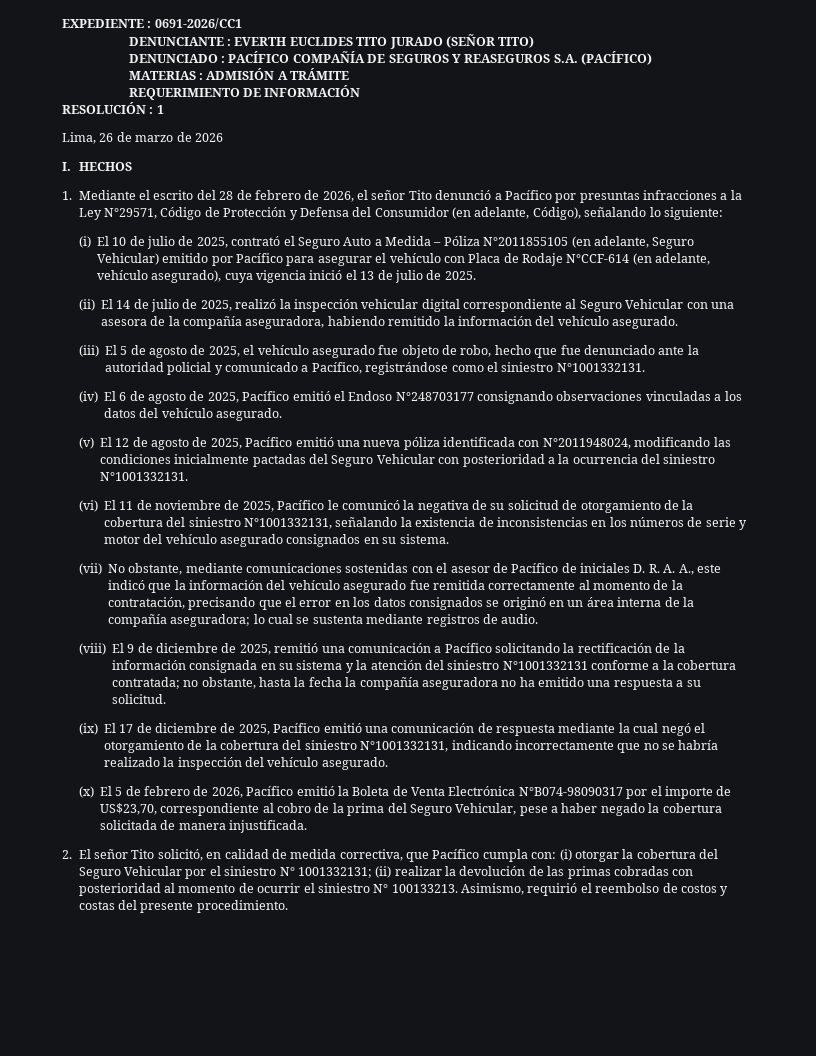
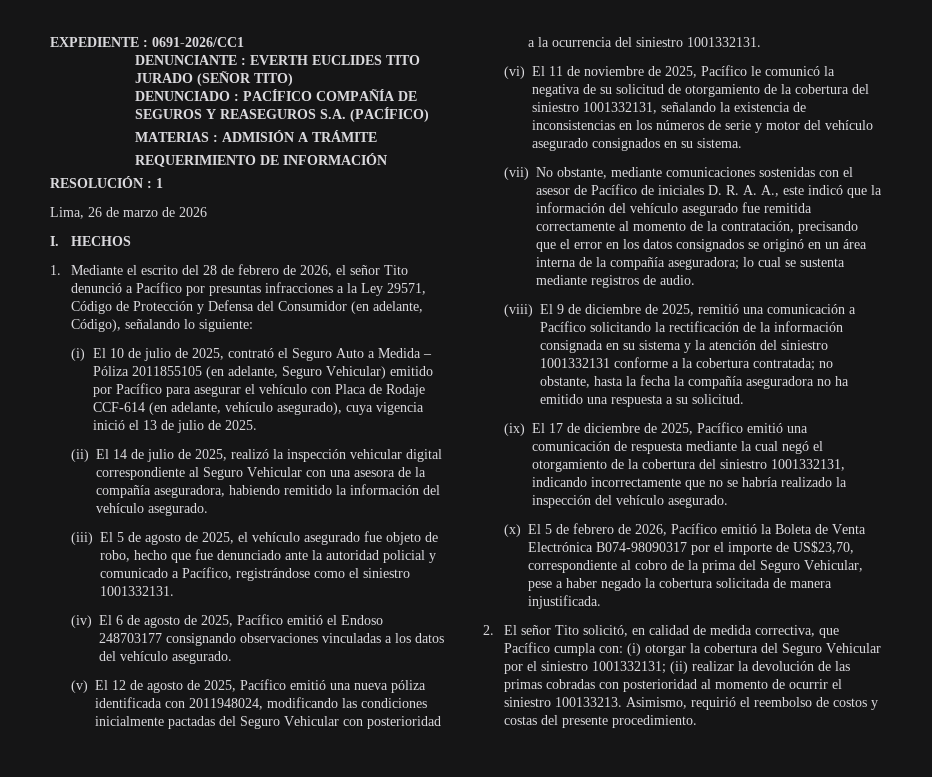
- 1. Mediante el escrito del 28 de febrero de 2026, el señor Tito denunció a Pacífico por presuntas infracciones a la Ley N°29571, Código de Protección y Defensa del Consumidor (en adelante, Código), señalando lo siguiente:
+ 1. Mediante el escrito del 28 de febrero de 2026, el señor Tito denunció a Pacífico por presuntas infracciones a la Ley 29571, Código de Protección y Defensa del Consumidor (en adelante, Código), señalando lo siguiente:
- (i) El 10 de julio de 2025, contrató el Seguro Auto a Medida – Póliza N°2011855105 (en adelante, Seguro Vehicular) emitido por Pacífico para asegurar el vehículo con Placa de Rodaje N°CCF-614 (en adelante, vehículo asegurado), cuya vigencia inició el 13 de julio de 2025.
+ (i) El 10 de julio de 2025, contrató el Seguro Auto a Medida – Póliza 2011855105 (en adelante, Seguro Vehicular) emitido por Pacífico para asegurar el vehículo con Placa de Rodaje CCF-614 (en adelante, vehículo asegurado), cuya vigencia inició el 13 de julio de 2025.
- (iii) El 5 de agosto de 2025, el vehículo asegurado fue objeto de robo, hecho que fue denunciado ante la autoridad policial y comunicado a Pacífico, registrándose como el siniestro N°1001332131.
+ (iii) El 5 de agosto de 2025, el vehículo asegurado fue objeto de robo, hecho que fue denunciado ante la autoridad policial y comunicado a Pacífico, registrándose como el siniestro 1001332131.
- (iv) El 6 de agosto de 2025, Pacífico emitió el Endoso N°248703177 consignando observaciones vinculadas a los datos del vehículo asegurado.
+ (iv) El 6 de agosto de 2025, Pacífico emitió el Endoso 248703177 consignando observaciones vinculadas a los datos del vehículo asegurado.
- (v) El 12 de agosto de 2025, Pacífico emitió una nueva póliza identificada con N°2011948024, modificando las condiciones inicialmente pactadas del Seguro Vehicular con posterioridad a la ocurrencia del siniestro N°1001332131.
+ (v) El 12 de agosto de 2025, Pacífico emitió una nueva póliza identificada con 2011948024, modificando las condiciones inicialmente pactadas del Seguro Vehicular con posterioridad a la ocurrencia del siniestro 1001332131.
- (vi) El 11 de noviembre de 2025, Pacífico le comunicó la negativa de su solicitud de otorgamiento de la cobertura del siniestro N°1001332131, señalando la existencia de inconsistencias en los números de serie y motor del vehículo asegurado consignados en su sistema.
+ (vi) El 11 de noviembre de 2025, Pacífico le comunicó la negativa de su solicitud de otorgamiento de la cobertura del siniestro 1001332131, señalando la existencia de inconsistencias en los números de serie y motor del vehículo asegurado consignados en su sistema.
- (viii) El 9 de diciembre de 2025, remitió una comunicación a Pacífico solicitando la rectificación de la información consignada en su sistema y la atención del siniestro N°1001332131 conforme a la cobertura contratada; no obstante, hasta la fecha la compañía aseguradora no ha emitido una respuesta a su solicitud.
+ (viii) El 9 de diciembre de 2025, remitió una comunicación a Pacífico solicitando la rectificación de la información consignada en su sistema y la atención del siniestro 1001332131 conforme a la cobertura contratada; no obstante, hasta la fecha la compañía aseguradora no ha emitido una respuesta a su solicitud.
- (ix) El 17 de diciembre de 2025, Pacífico emitió una comunicación de respuesta mediante la cual negó el otorgamiento de la cobertura del siniestro N°1001332131, indicando incorrectamente que no se habría realizado la inspección del vehículo asegurado.
+ (ix) El 17 de diciembre de 2025, Pacífico emitió una comunicación de respuesta mediante la cual negó el otorgamiento de la cobertura del siniestro 1001332131, indicando incorrectamente que no se habría realizado la inspección del vehículo asegurado.
- (x) El 5 de febrero de 2026, Pacífico emitió la Boleta de Venta Electrónica N°B074-98090317 por el importe de US$23,70, correspondiente al cobro de la prima del Seguro Vehicular, pese a haber negado la cobertura solicitada de manera injustificada.
+ (x) El 5 de febrero de 2026, Pacífico emitió la Boleta de Venta Electrónica B074-98090317 por el importe de US$23,70, correspondiente al cobro de la prima del Seguro Vehicular, pese a haber negado la cobertura solicitada de manera injustificada.
- 2. El señor Tito solicitó, en calidad de medida correctiva, que Pacífico cumpla con: (i) otorgar la cobertura del Seguro Vehicular por el siniestro N° 1001332131; (ii) realizar la devolución de las primas cobradas con posterioridad al momento de ocurrir el siniestro N° 100133213.
+ 2. El señor Tito solicitó, en calidad de medida correctiva, que Pacífico cumpla con: (i) otorgar la cobertura del Seguro Vehicular por el siniestro 1001332131; (ii) realizar la devolución de las primas cobradas con posterioridad al momento de ocurrir el siniestro 100133213.

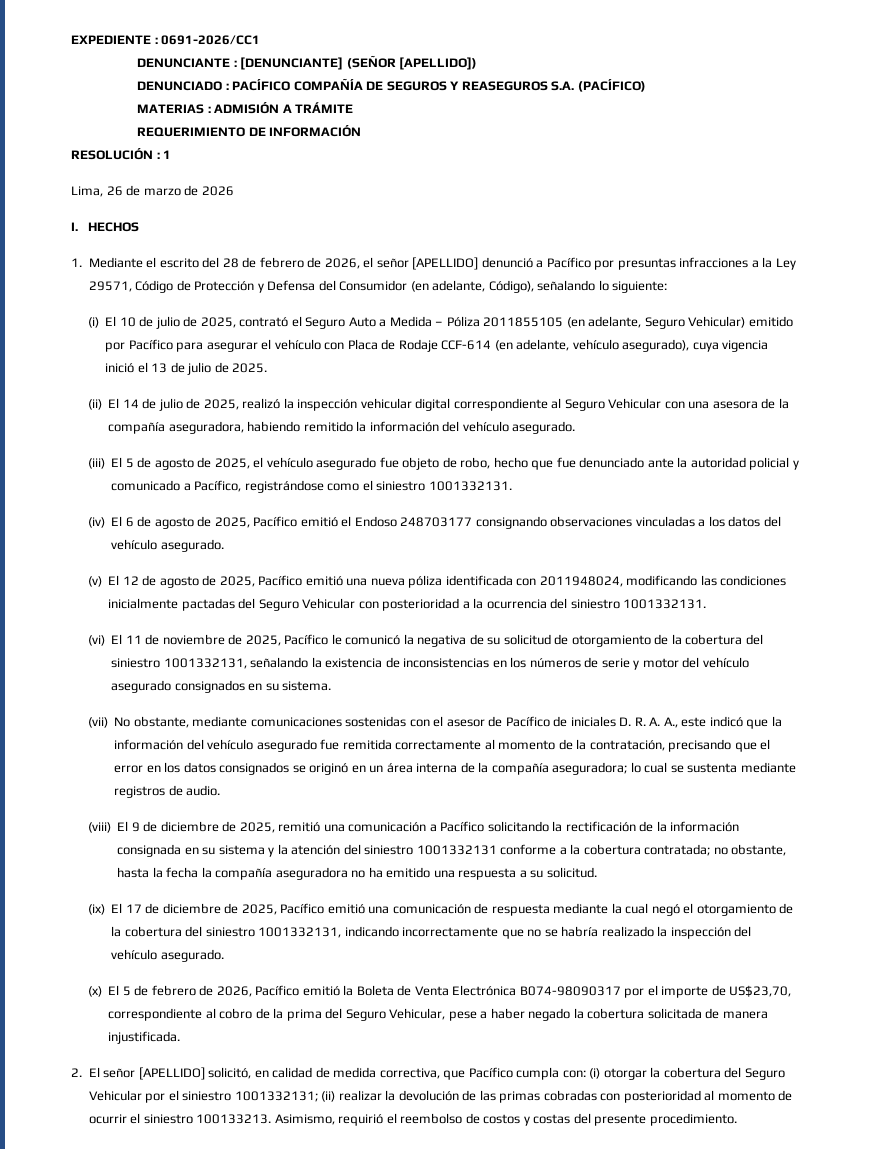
- DENUNCIANTE : EVERTH EUCLIDES TITO JURADO (SEÑOR TITO)
+ DENUNCIANTE : [DENUNCIANTE] (SEÑOR [APELLIDO])
- 1. Mediante el escrito del 28 de febrero de 2026, el señor Tito denunció a Pacífico por presuntas infracciones a la Ley 29571, Código de Protección y Defensa del Consumidor (en adelante, Código), señalando lo siguiente:
+ 1. Mediante el escrito del 28 de febrero de 2026, el señor [APELLIDO] denunció a Pacífico por presuntas infracciones a la Ley 29571, Código de Protección y Defensa del Consumidor (en adelante, Código), señalando lo siguiente:
- 2. El señor Tito solicitó, en calidad de medida correctiva, que Pacífico cumpla con: (i) otorgar la cobertura del Seguro Vehicular por el siniestro 1001332131; (ii) realizar la devolución de las primas cobradas con posterioridad al momento de ocurrir el siniestro 100133213.
+ 2. El señor [APELLIDO] solicitó, en calidad de medida correctiva, que Pacífico cumpla con: (i) otorgar la cobertura del Seguro Vehicular por el siniestro 1001332131; (ii) realizar la devolución de las primas cobradas con posterioridad al momento de ocurrir el siniestro 100133213.

